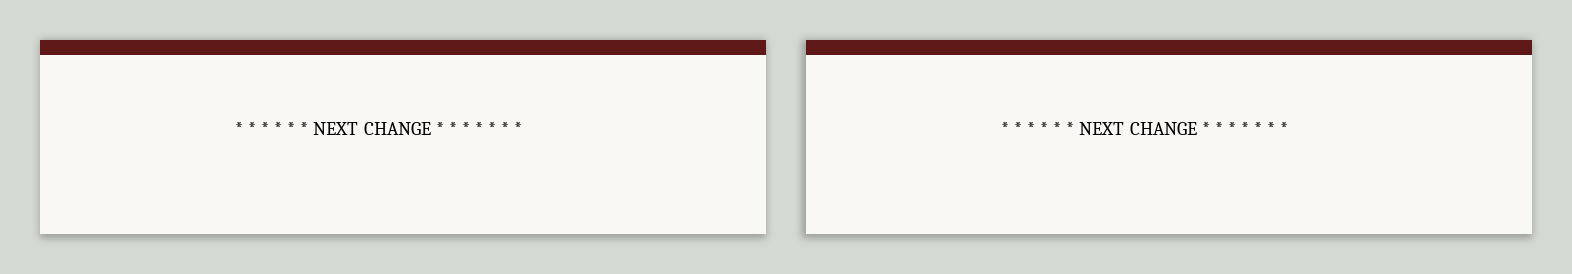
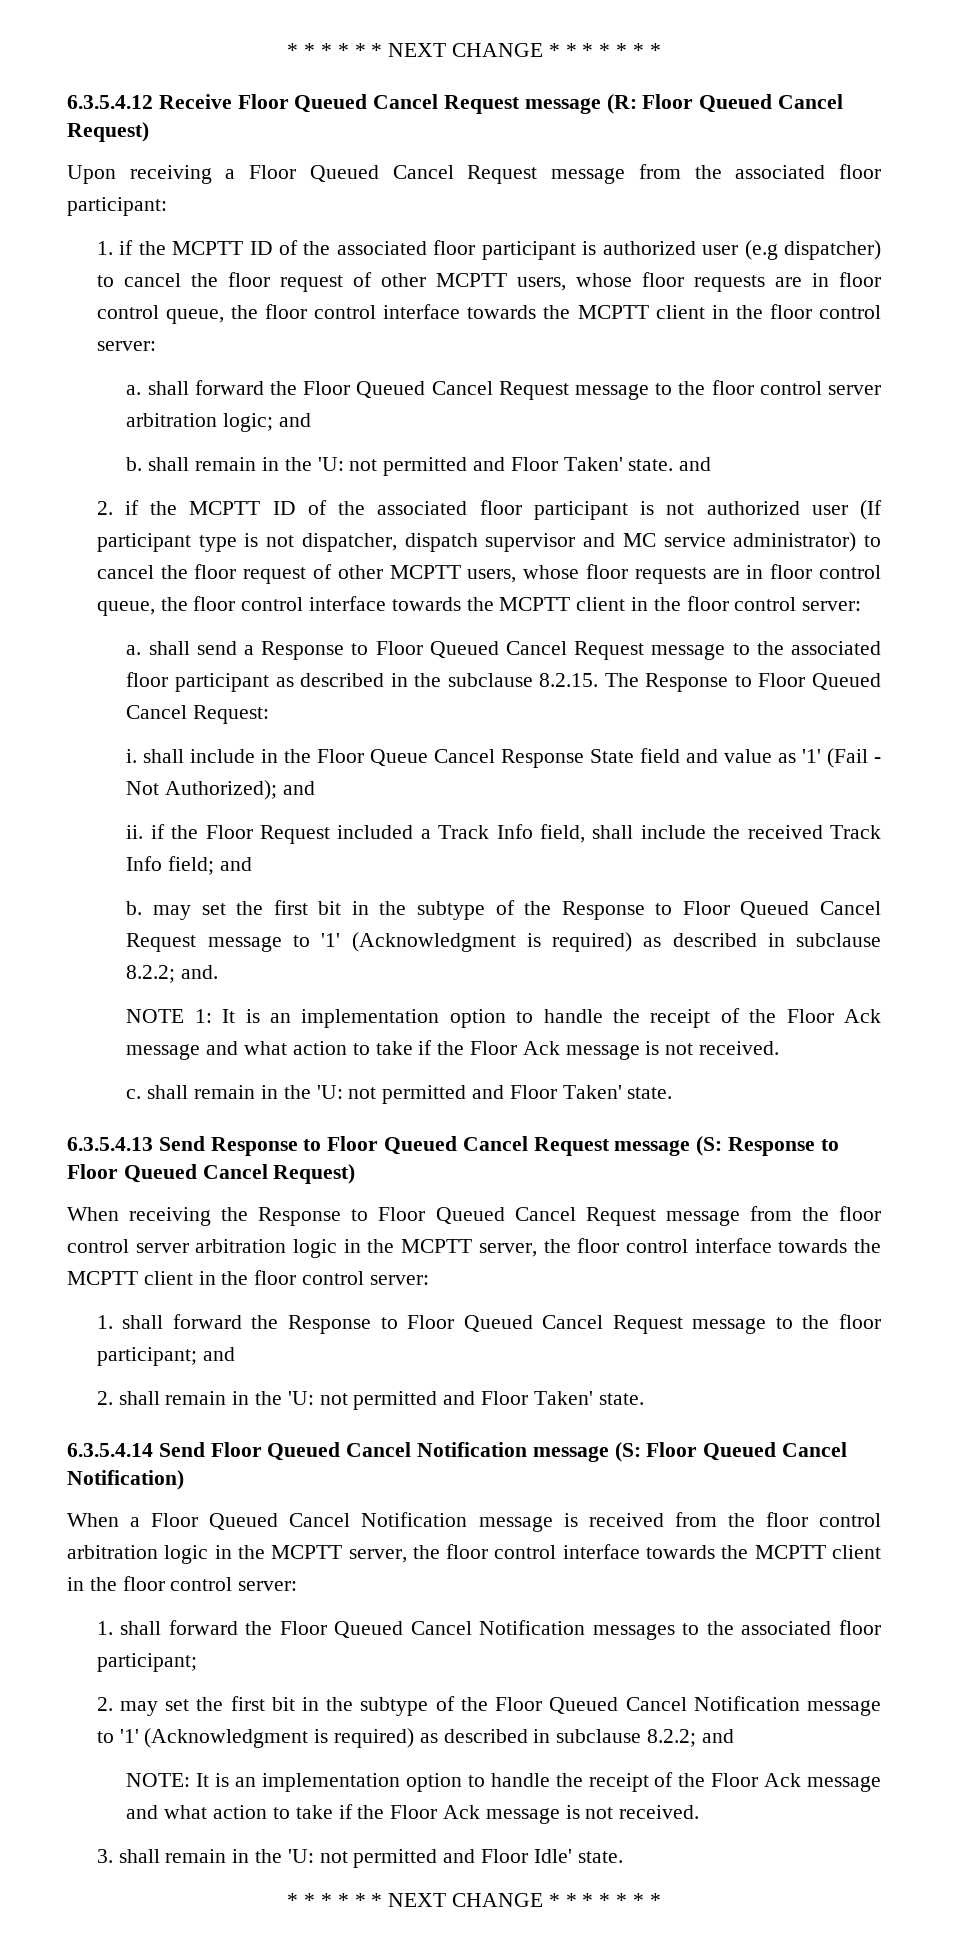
+ 6.3.5.4.12 Receive Floor Queued Cancel Request message (R: Floor Queued Cancel Request)
+ Upon receiving a Floor Queued Cancel Request message from the associated floor participant:
+ 1. if the MCPTT ID of the associated floor participant is authorized user (e.g dispatcher) to cancel the floor request of other MCPTT users, whose floor requests are in floor control queue, the floor control interface towards the MCPTT client in the floor control server:
+ a. shall forward the Floor Queued Cancel Request message to the floor control server arbitration logic; and
+ b. shall remain in the 'U: not permitted and Floor Taken' state. and
+ 2. if the MCPTT ID of the associated floor participant is not authorized user (If participant type is not dispatcher, dispatch supervisor and MC service administrator) to cancel the floor request of other MCPTT users, whose floor requests are in floor control queue, the floor control interface towards the MCPTT client in the floor control server:
+ a. shall send a Response to Floor Queued Cancel Request message to the associated floor participant as described in the subclause 8.2.15. The Response to Floor Queued Cancel Request:
+ i. shall include in the Floor Queue Cancel Response State field and value as '1' (Fail - Not Authorized); and
+ ii. if the Floor Request included a Track Info field, shall include the received Track Info field; and
+ b. may set the first bit in the subtype of the Response to Floor Queued Cancel Request message to '1' (Acknowledgment is required) as described in subclause 8.2.2; and.
+ NOTE 1: It is an implementation option to handle the receipt of the Floor Ack message and what action to take if the Floor Ack message is not received.
+ c. shall remain in the 'U: not permitted and Floor Taken' state.
+ 6.3.5.4.13 Send Response to Floor Queued Cancel Request message (S: Response to Floor Queued Cancel Request)
+ When receiving the Response to Floor Queued Cancel Request message from the floor control server arbitration logic in the MCPTT server, the floor control interface towards the MCPTT client in the floor control server:
+ 1. shall forward the Response to Floor Queued Cancel Request message to the floor participant; and
+ 2. shall remain in the 'U: not permitted and Floor Taken' state.
+ 6.3.5.4.14 Send Floor Queued Cancel Notification message (S: Floor Queued Cancel Notification)
+ When a Floor Queued Cancel Notification message is received from the floor control arbitration logic in the MCPTT server, the floor control interface towards the MCPTT client in the floor control server:
+ 1. shall forward the Floor Queued Cancel Notification messages to the associated floor participant;
+ 2. may set the first bit in the subtype of the Floor Queued Cancel Notification message to '1' (Acknowledgment is required) as described in subclause 8.2.2; and
+ NOTE: It is an implementation option to handle the receipt of the Floor Ack message and what action to take if the Floor Ack message is not received.
+ 3. shall remain in the 'U: not permitted and Floor Idle' state.

